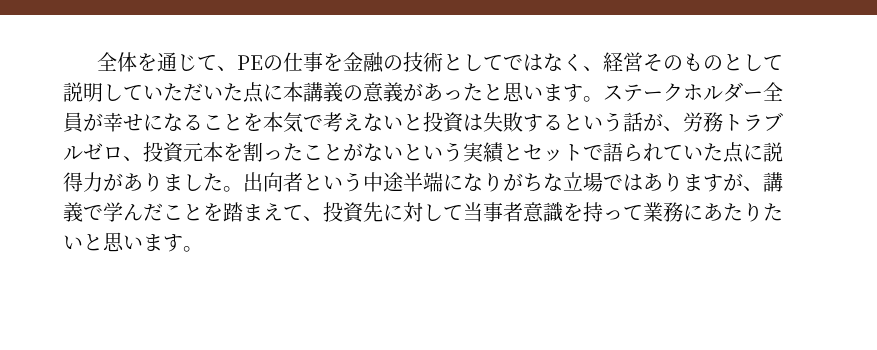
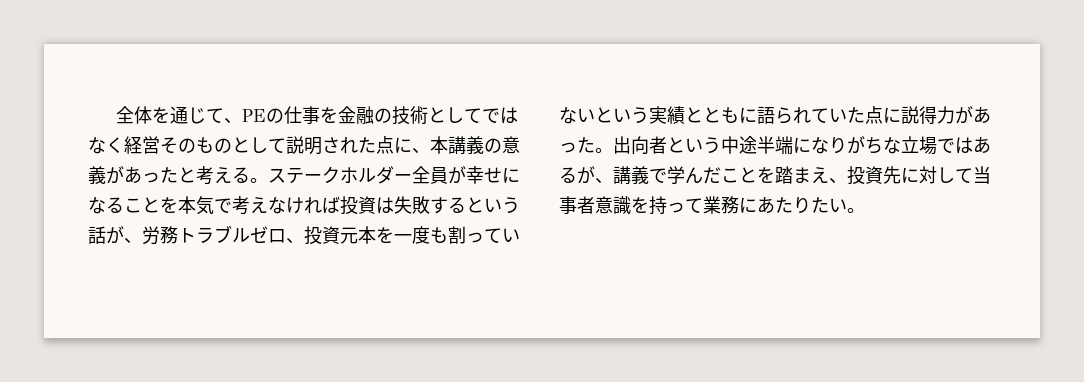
- 全体を通じて、PEの仕事を金融の技術としてではなく、経営そのものとして説明していただいた点に本講義の意義があったと思います。
+ 全体を通じて、PEの仕事を金融の技術としてではなく経営そのものとして説明された点に、本講義の意義があったと考える。
- ステークホルダー全員が幸せになることを本気で考えないと投資は失敗するという話が、労務トラブルゼロ、投資元本を割ったことがないという実績とセットで語られていた点に説得力がありました。
+ ステークホルダー全員が幸せになることを本気で考えなければ投資は失敗するという話が、労務トラブルゼロ、投資元本を一度も割っていないという実績とともに語られていた点に説得力があった。
- 出向者という中途半端になりがちな立場ではありますが、講義で学んだことを踏まえて、投資先に対して当事者意識を持って業務にあたりたいと思います。
+ 出向者という中途半端になりがちな立場ではあるが、講義で学んだことを踏まえ、投資先に対して当事者意識を持って業務にあたりたい。

